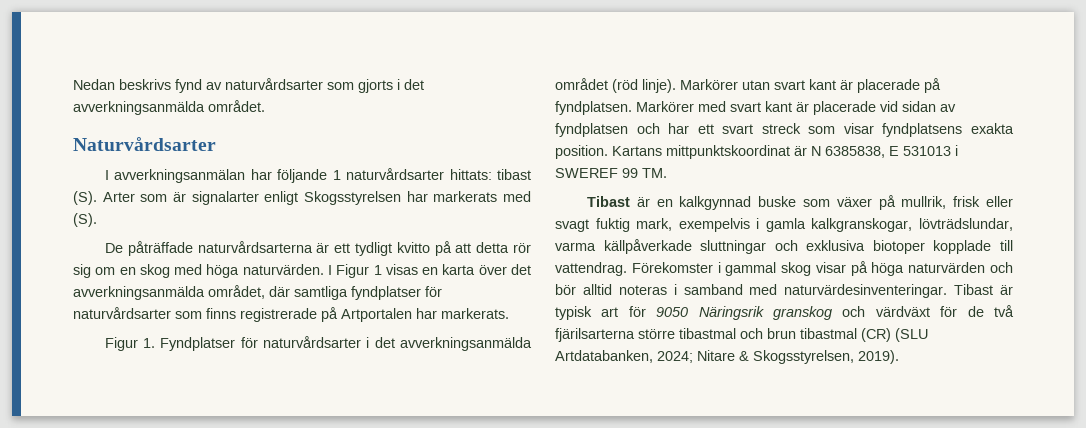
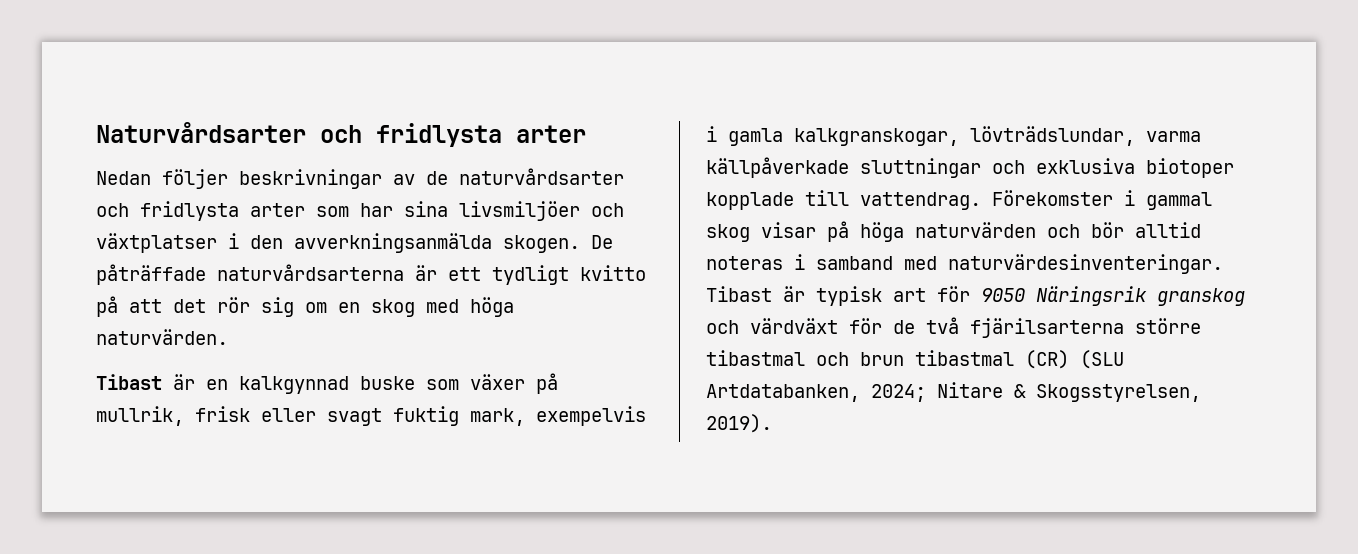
- Nedan beskrivs fynd av naturvårdsarter som gjorts i det avverkningsanmälda området.
- Naturvårdsarter
- I avverkningsanmälan har följande 1 naturvårdsarter hittats: tibast (S). Arter som är signalarter enligt Skogsstyrelsen har markerats med (S).
- De påträffade naturvårdsarterna är ett tydligt kvitto på att detta rör sig om en skog med höga naturvärden. I Figur 1 visas en karta över det avverkningsanmälda området, där samtliga fyndplatser för naturvårdsarter som finns registrerade på Artportalen har markerats.
- Figur 1. Fyndplatser för naturvårdsarter i det avverkningsanmälda området (röd linje). Markörer utan svart kant är placerade på fyndplatsen. Markörer med svart kant är placerade vid sidan av fyndplatsen och har ett svart streck som visar fyndplatsens exakta position. Kartans mittpunktskoordinat är N 6385838, E 531013 i SWEREF 99 TM.
+ Naturvårdsarter och fridlysta arter
+ Nedan följer beskrivningar av de naturvårdsarter och fridlysta arter som har sina livsmiljöer och växtplatser i den avverkningsanmälda skogen. De påträffade naturvårdsarterna är ett tydligt kvitto på att det rör sig om en skog med höga naturvärden.

